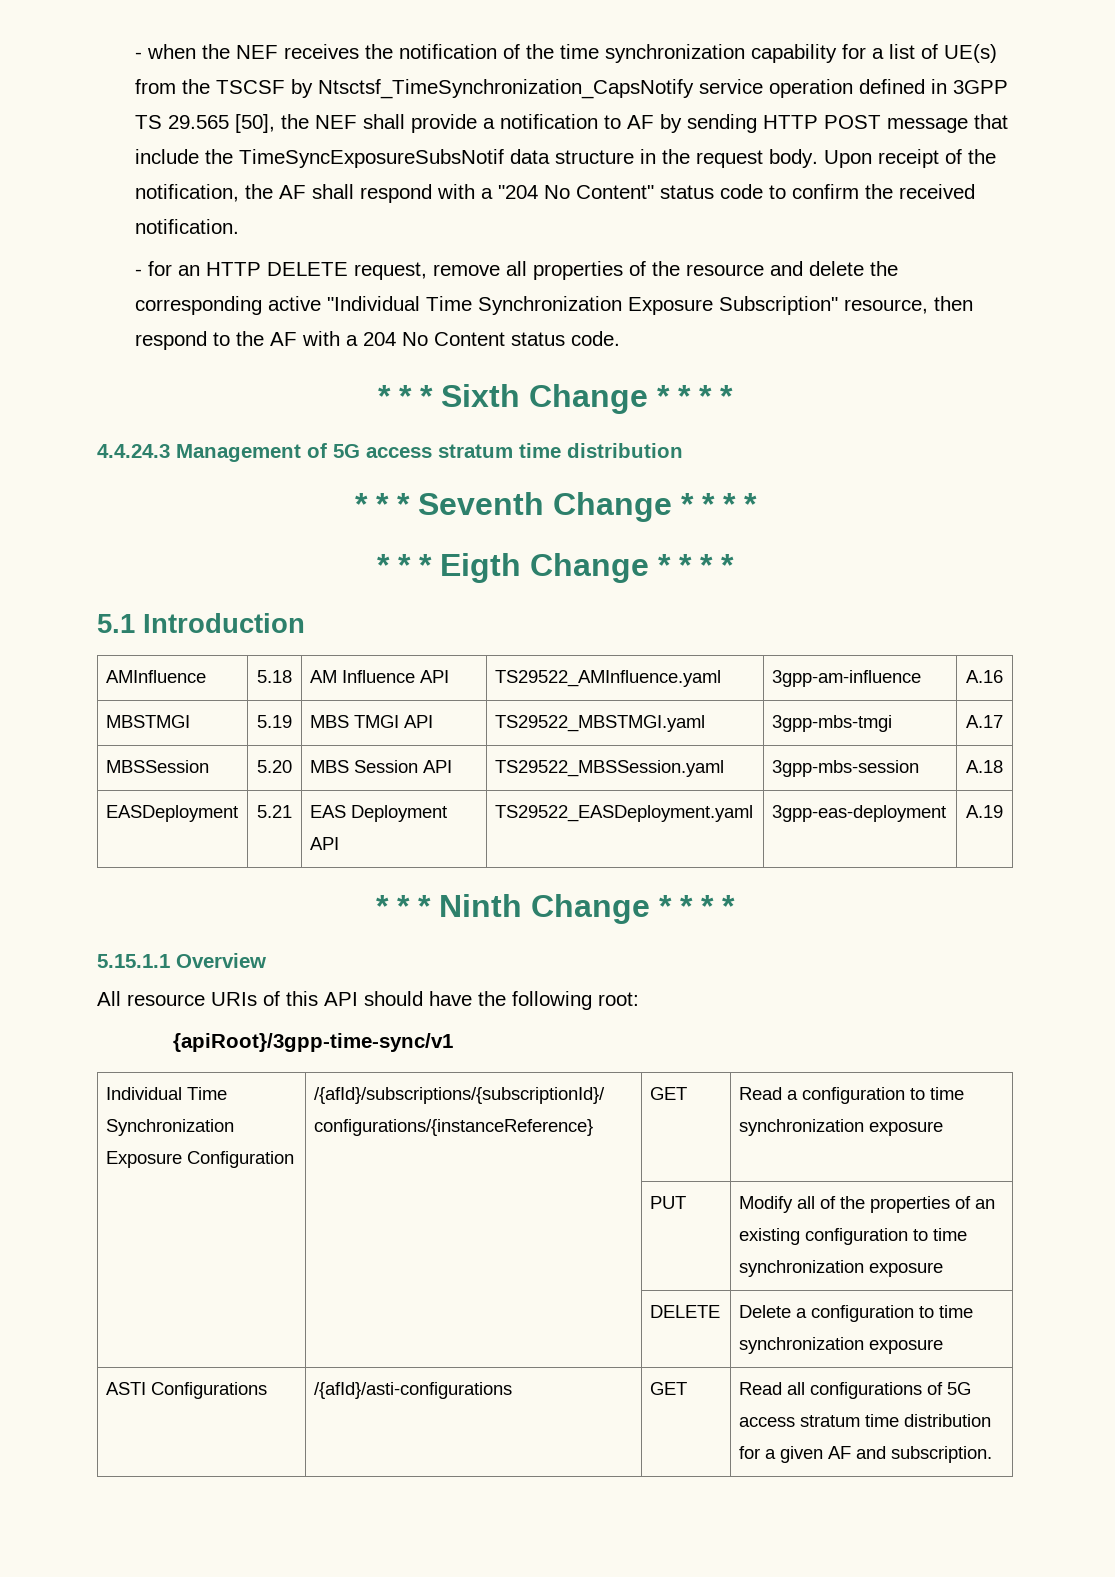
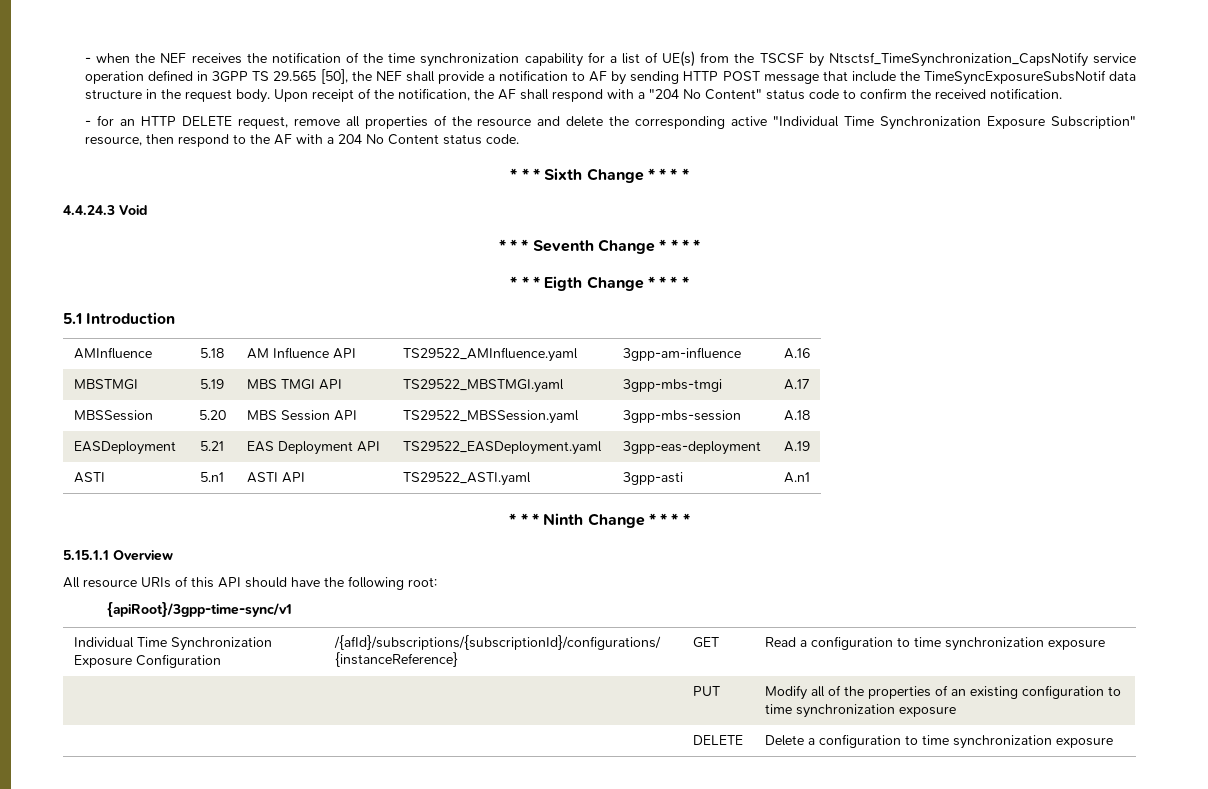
- 4.4.24.3 Management of 5G access stratum time distribution
+ 4.4.24.3 Void
+ ASTI | 5.n1 | ASTI API | TS29522_ASTI.yaml | 3gpp-asti | A.n1
- ASTI Configurations | /{afId}/asti-configurations | GET | Read all configurations of 5G access stratum time distribution for a given AF and subscription.

